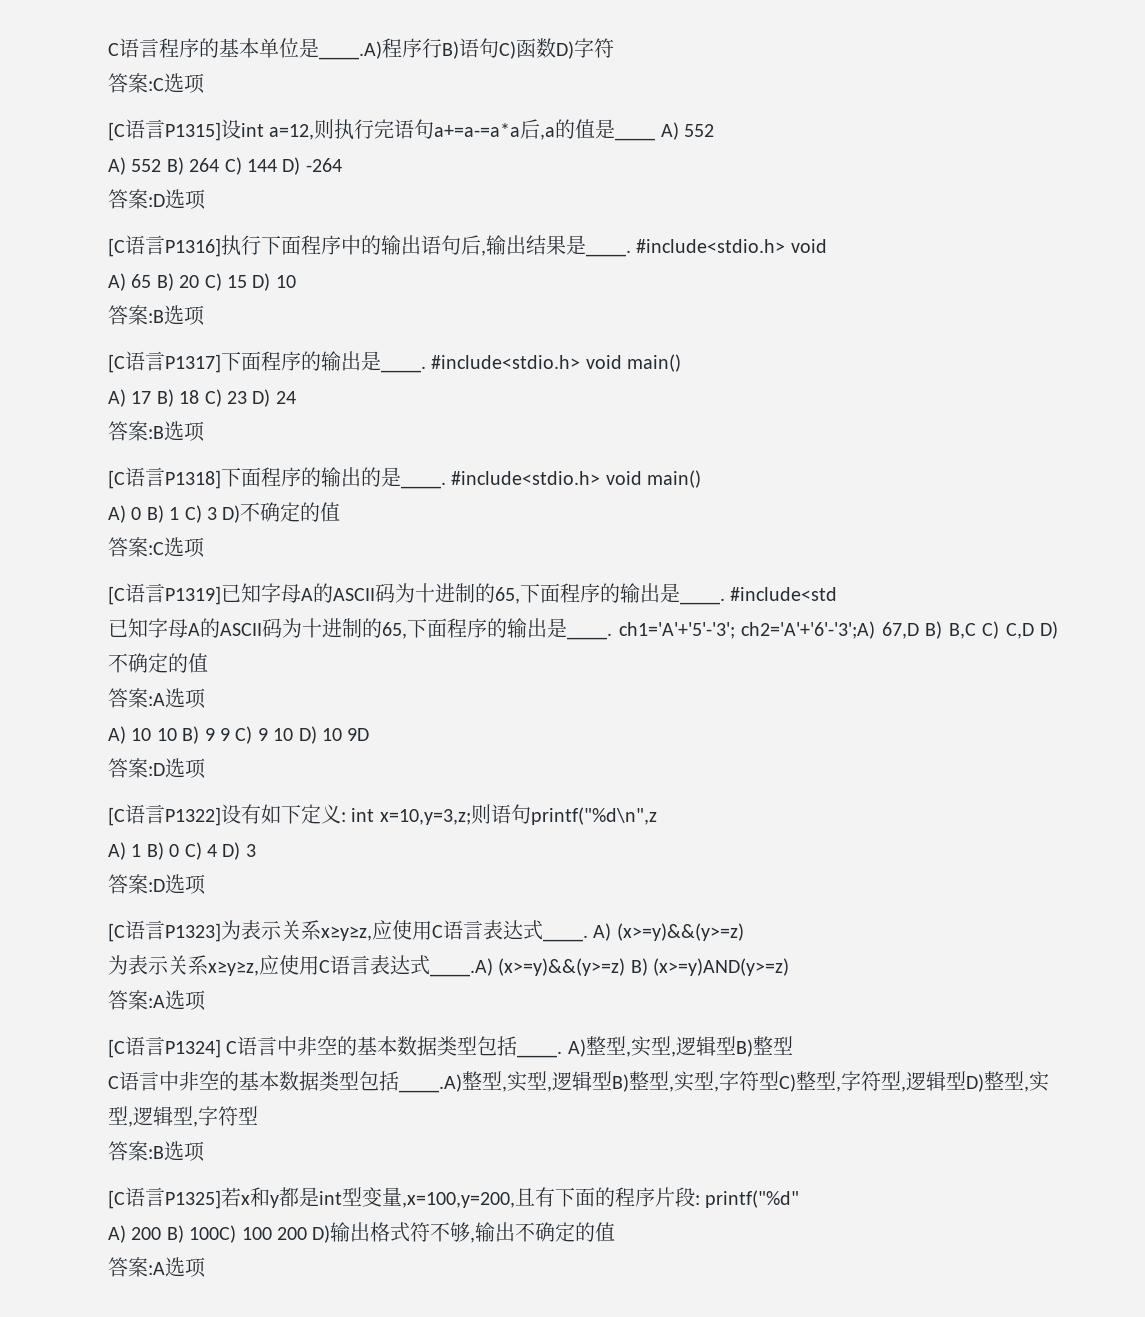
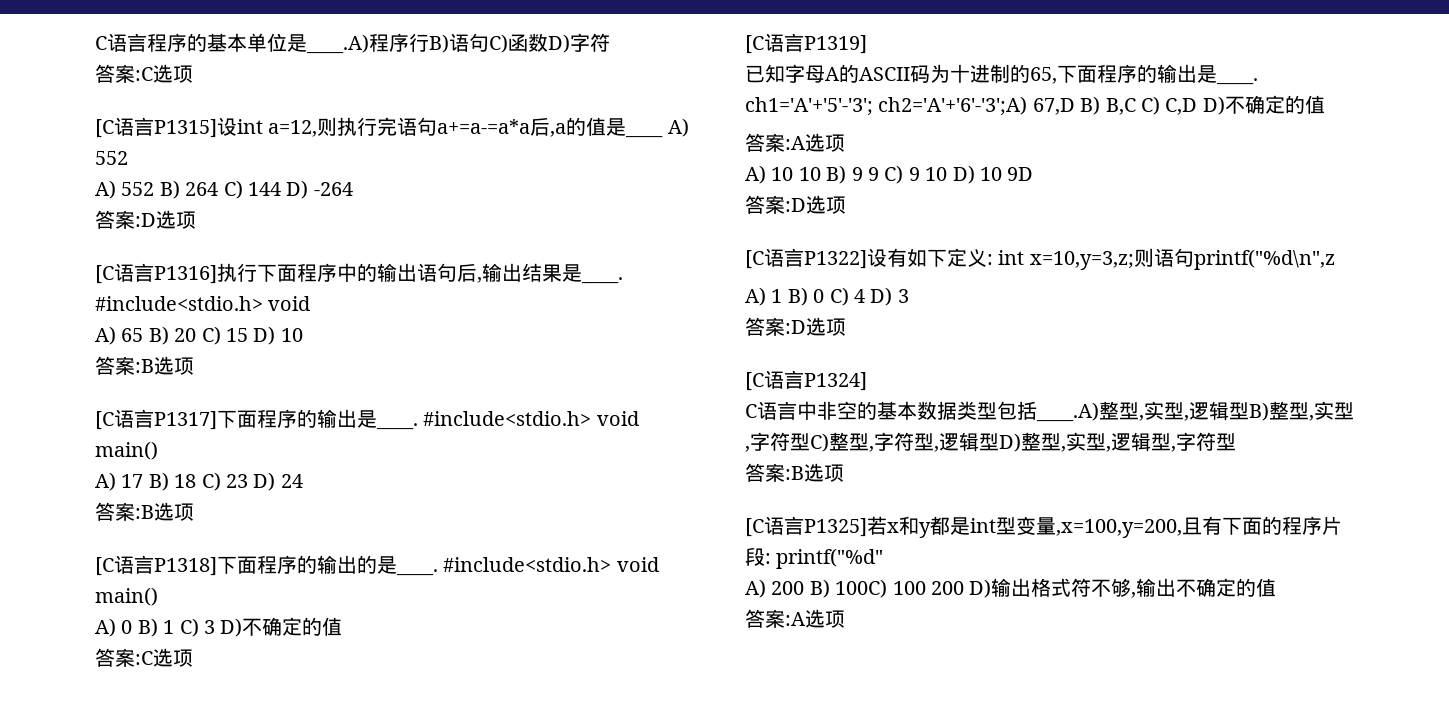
- [C语言P1319]已知字母A的ASCII码为十进制的65,下面程序的输出是____. #include<std
+ [C语言P1319]
- [C语言P1323]为表示关系x≥y≥z,应使用C语言表达式____. A) (x>=y)&&(y>=z)
- 为表示关系x≥y≥z,应使用C语言表达式____.A) (x>=y)&&(y>=z) B) (x>=y)AND(y>=z)
- 答案:A选项
- [C语言P1324] C语言中非空的基本数据类型包括____. A)整型,实型,逻辑型B)整型
+ [C语言P1324]

